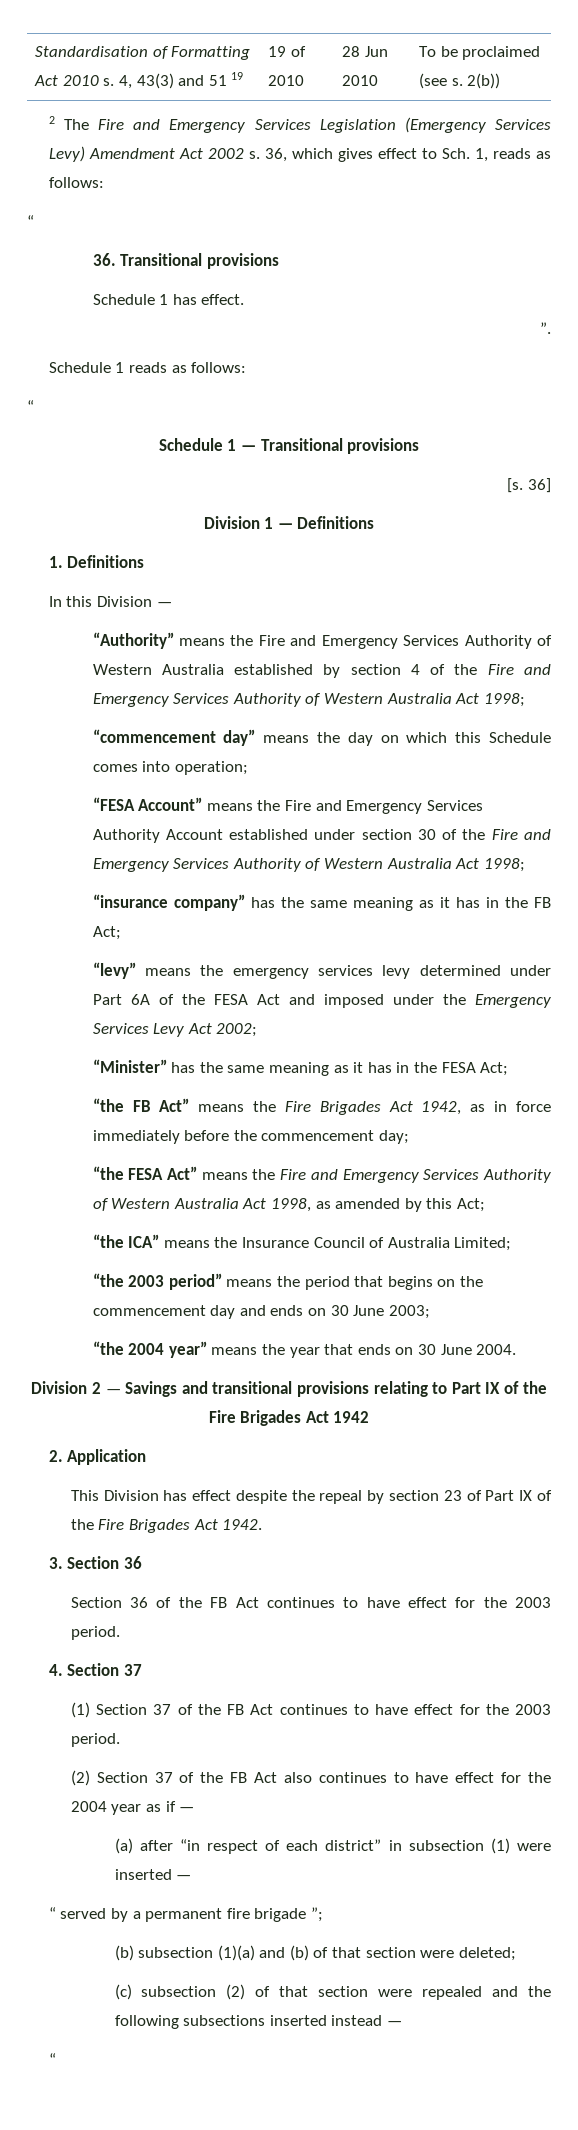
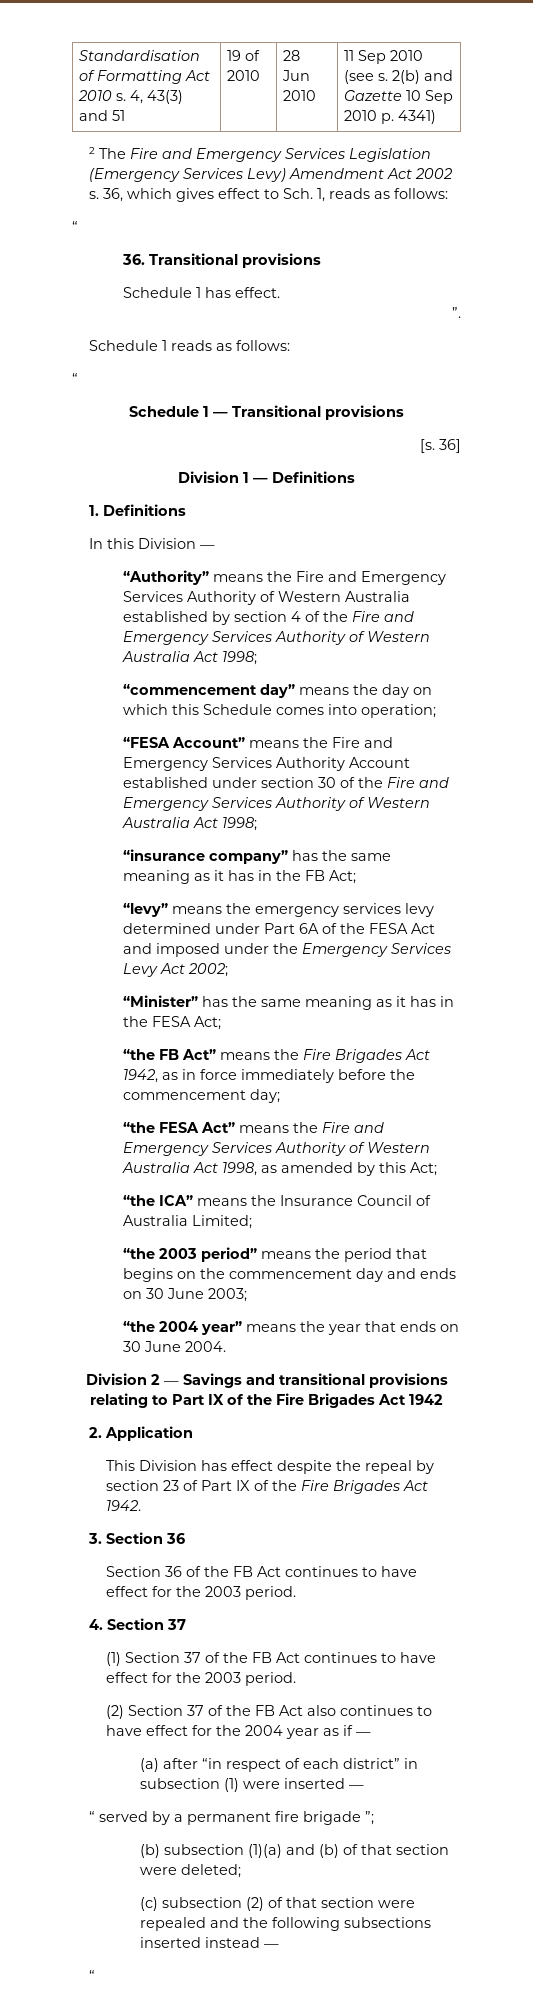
- Standardisation of Formatting Act 2010 s. 4, 43(3) and 51 19 | 19 of 2010 | 28 Jun 2010 | To be proclaimed (see s. 2(b))
+ Standardisation of Formatting Act 2010 s. 4, 43(3) and 51 | 19 of 2010 | 28 Jun 2010 | 11 Sep 2010 (see s. 2(b) and Gazette 10 Sep 2010 p. 4341)

